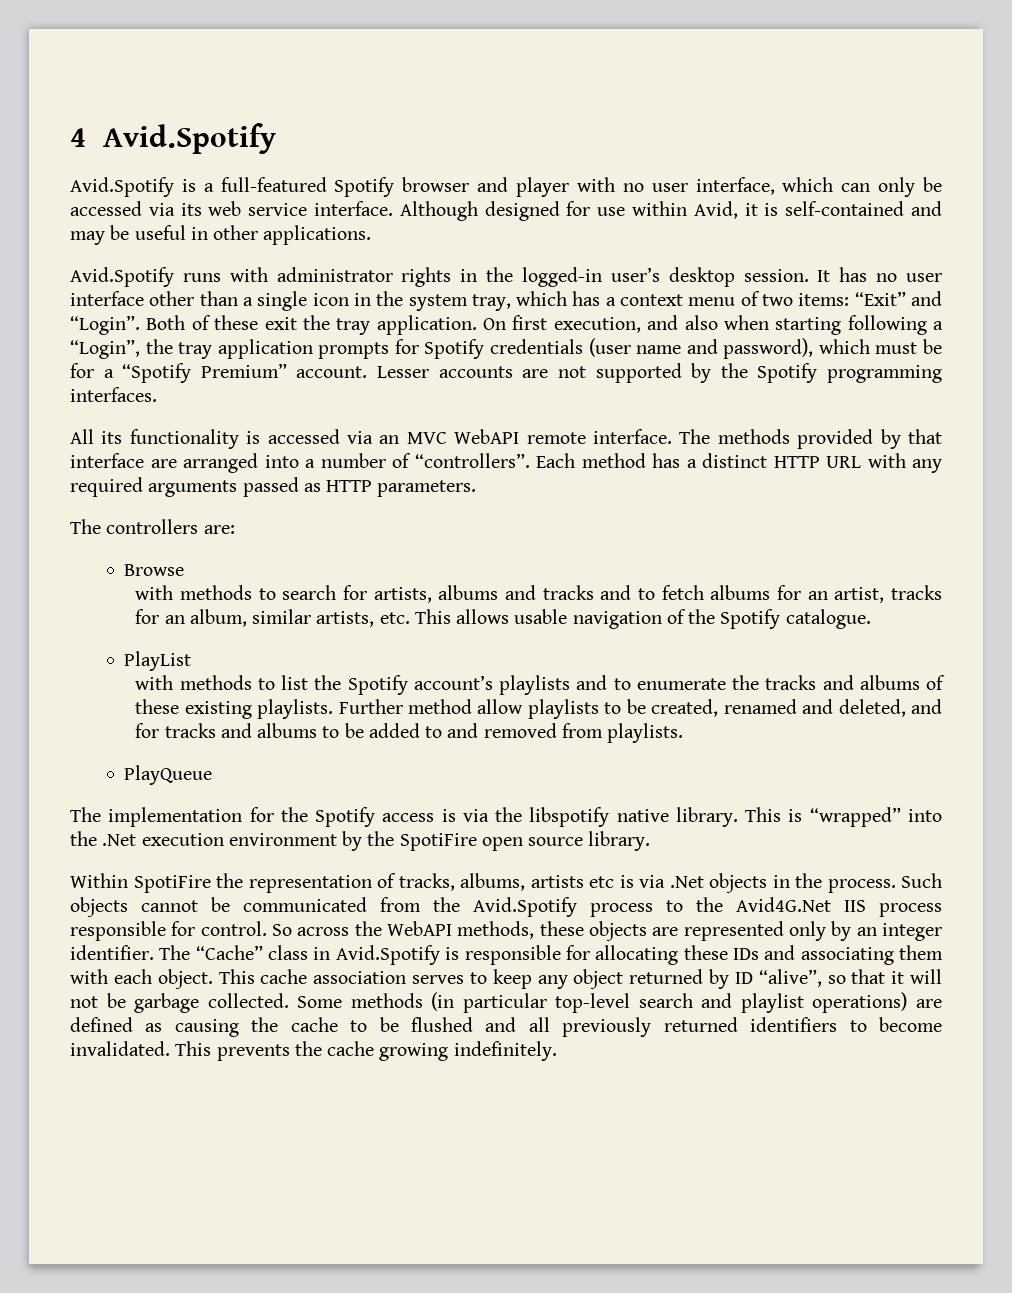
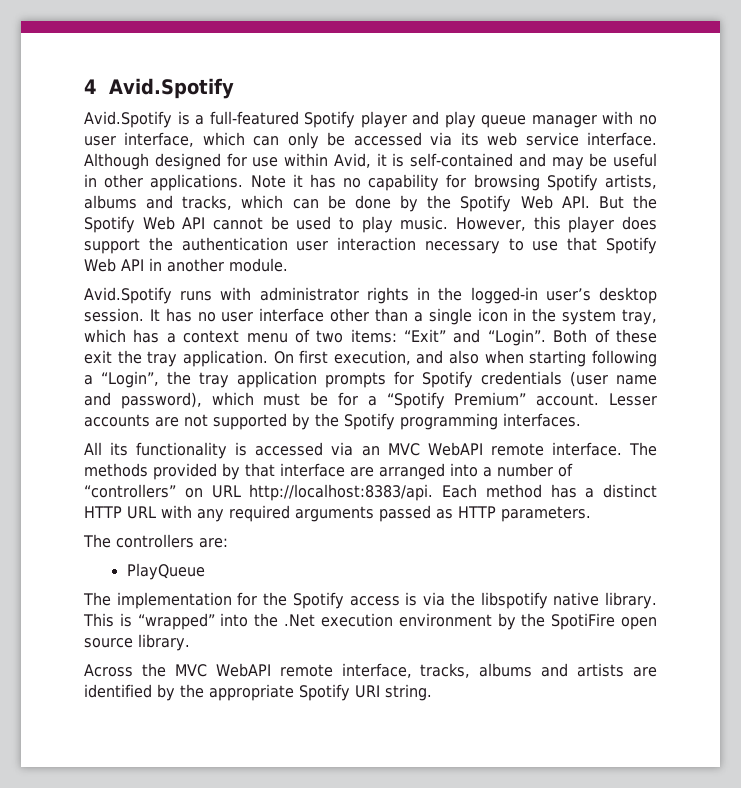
- Avid.Spotify is a full-featured Spotify browser and player with no user interface, which can only be accessed via its web service interface.
+ Avid.Spotify is a full-featured Spotify player and play queue manager with no user interface, which can only be accessed via its web service interface.
+ Note it has no capability for browsing Spotify artists, albums and tracks, which can be done by the Spotify Web API. But the Spotify Web API cannot be used to play music. However, this player does support the authentication user interaction necessary to use that Spotify Web API in another module.
- The methods provided by that interface are arranged into a number of “controllers”.
+ The methods provided by that interface are arranged into a number of “controllers” on URL http://localhost:8383/api.
- Browse
- with methods to search for artists, albums and tracks and to fetch albums for an artist, tracks for an album, similar artists, etc. This allows usable navigation of the Spotify catalogue.
- PlayList
- with methods to list the Spotify account’s playlists and to enumerate the tracks and albums of these existing playlists. Further method allow playlists to be created, renamed and deleted, and for tracks and albums to be added to and removed from playlists.
- Within SpotiFire the representation of tracks, albums, artists etc is via .Net objects in the process. Such objects cannot be communicated from the Avid.Spotify process to the Avid4G.Net IIS process responsible for control. So across the WebAPI methods, these objects are represented only by an integer identifier. The “Cache” class in Avid.Spotify is responsible for allocating these IDs and associating them with each object. This cache association serves to keep any object returned by ID “alive”, so that it will not be garbage collected. Some methods (in particular top-level search and playlist operations) are defined as causing the cache to be flushed and all previously returned identifiers to become invalidated. This prevents the cache growing indefinitely.
+ Across the MVC WebAPI remote interface, tracks, albums and artists are identified by the appropriate Spotify URI string.

